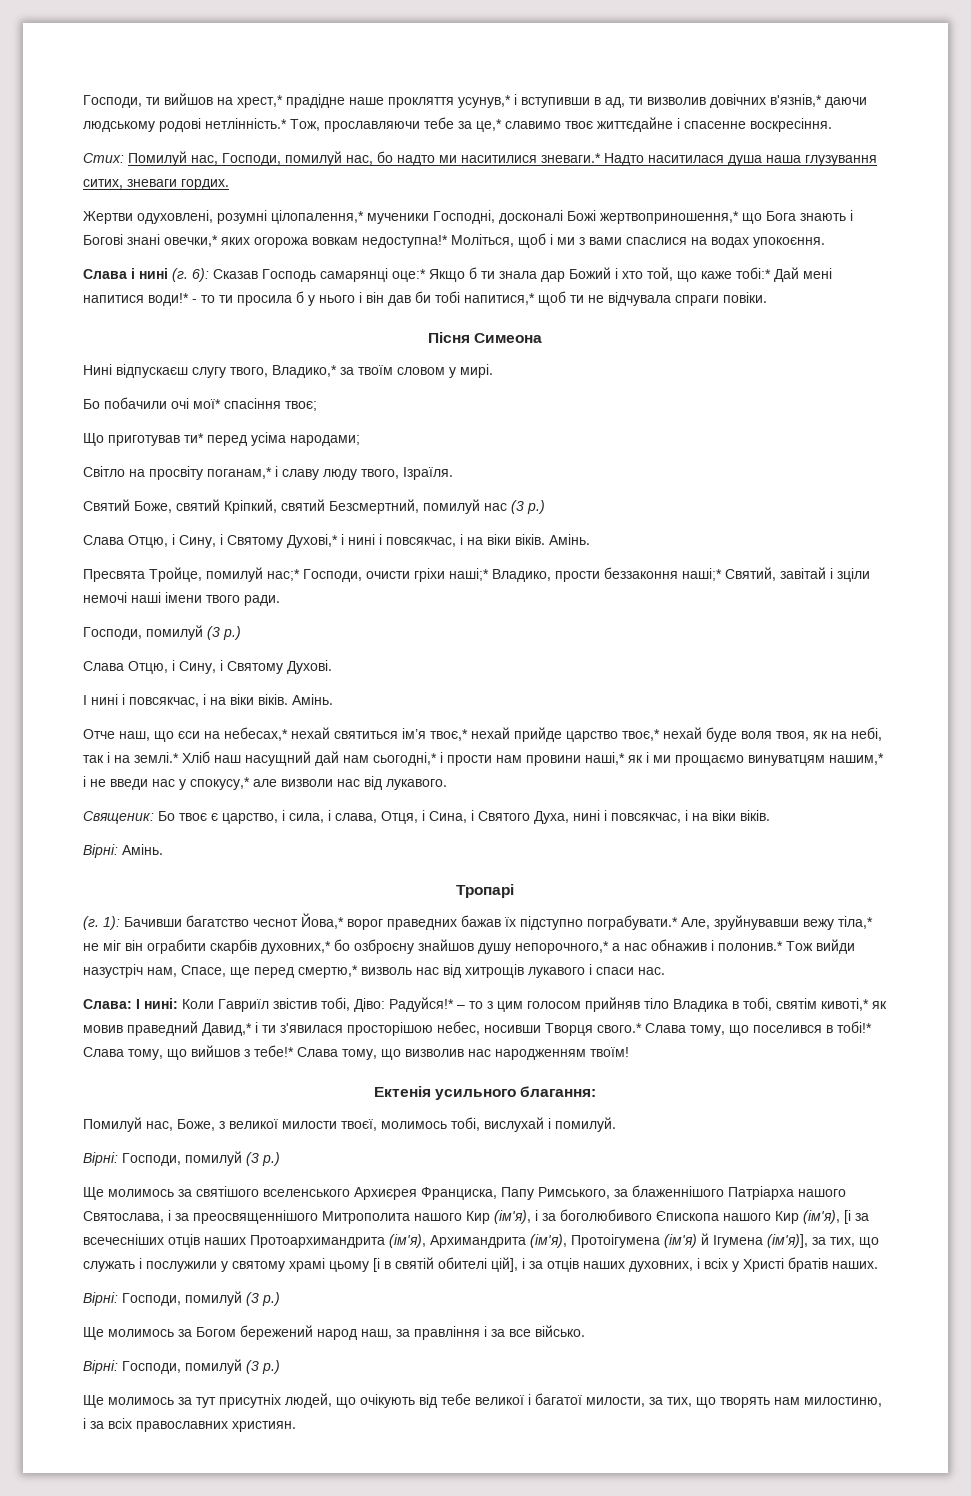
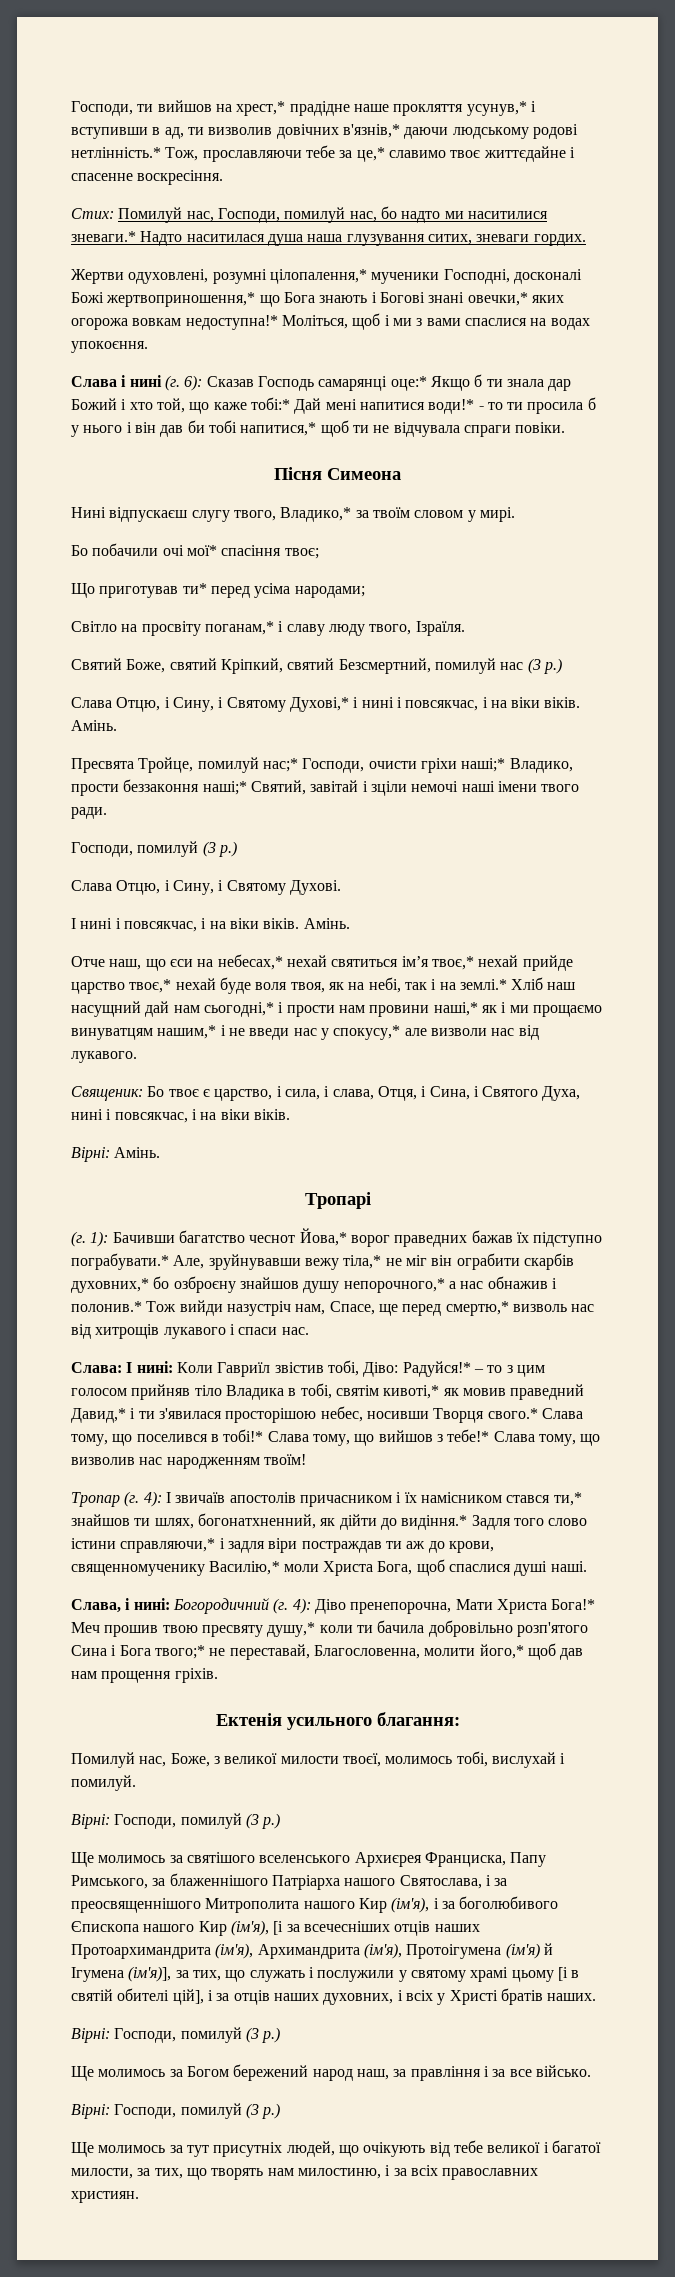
+ Тропар (г. 4): I звичаїв апостолів причасником і їх намісником стався ти,* знайшов ти шлях, богонатхненний, як дійти до видіння.* Задля того слово істини справляючи,* і задля віри постраждав ти аж до крови, священномученику Василію,* моли Христа Бога, щоб спаслися душі наші.
+ Слава, і нині: Богородичний (г. 4): Діво пренепорочна, Мати Христа Бога!* Меч прошив твою пресвяту душу,* коли ти бачила добровільно розп'ятого Сина і Бога твого;* не переставай, Благословенна, молити його,* щоб дав нам прощення гріхів.

